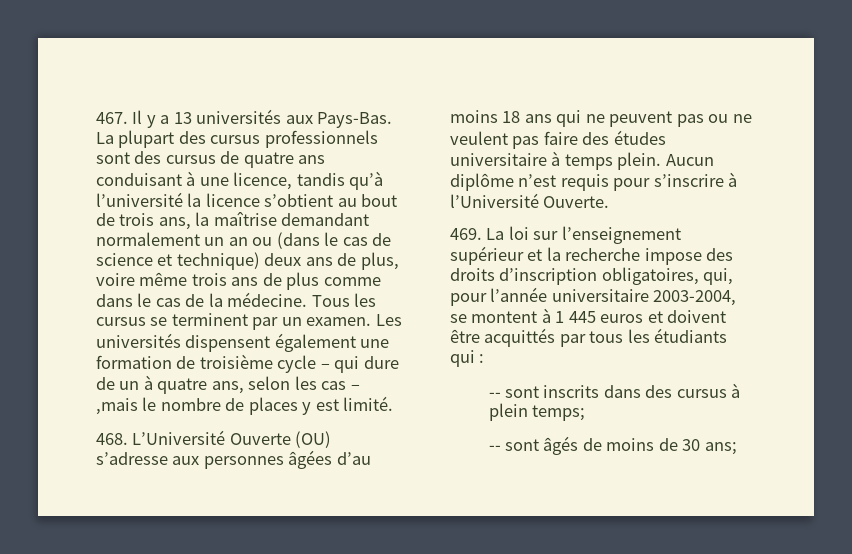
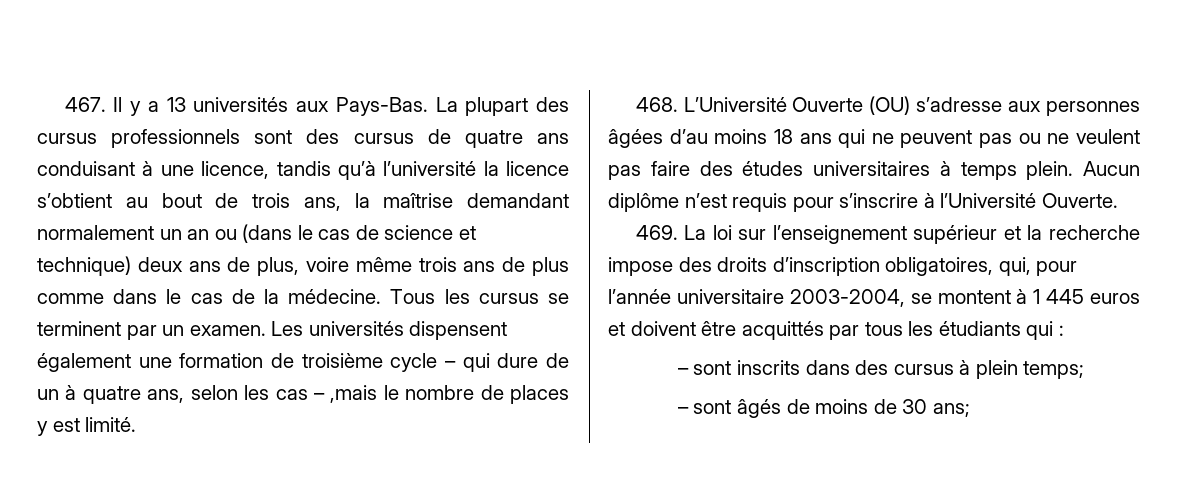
- 468. L’Université Ouverte (OU) s’adresse aux personnes âgées d’au moins 18 ans qui ne peuvent pas ou ne veulent pas faire des études universitaire à temps plein.
+ 468. L’Université Ouverte (OU) s’adresse aux personnes âgées d’au moins 18 ans qui ne peuvent pas ou ne veulent pas faire des études universitaires à temps plein.
- -- sont inscrits dans des cursus à plein temps;
+ – sont inscrits dans des cursus à plein temps;
- -- sont âgés de moins de 30 ans;
+ – sont âgés de moins de 30 ans;

